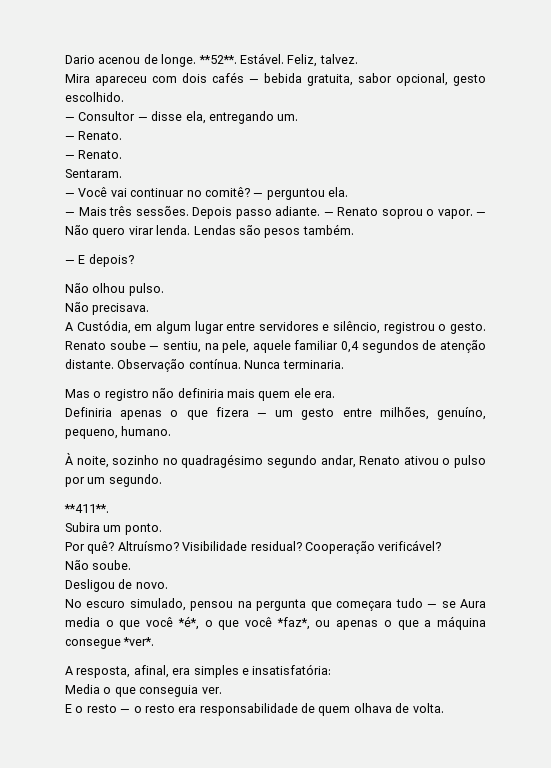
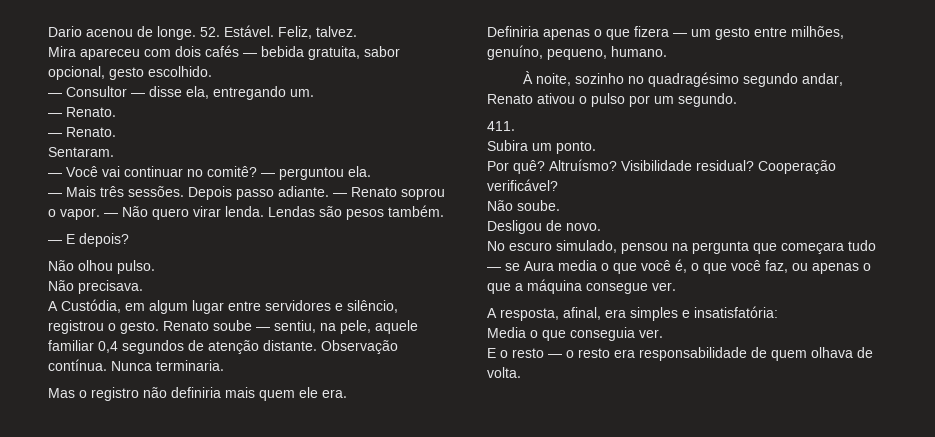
- **52**. Estável.
+ 52. Estável.
- **411**.
+ 411.
- No escuro simulado, pensou na pergunta que começara tudo — se Aura media o que você *é*, o que você *faz*, ou apenas o que a máquina consegue *ver*.
+ No escuro simulado, pensou na pergunta que começara tudo — se Aura media o que você é, o que você faz, ou apenas o que a máquina consegue ver.

